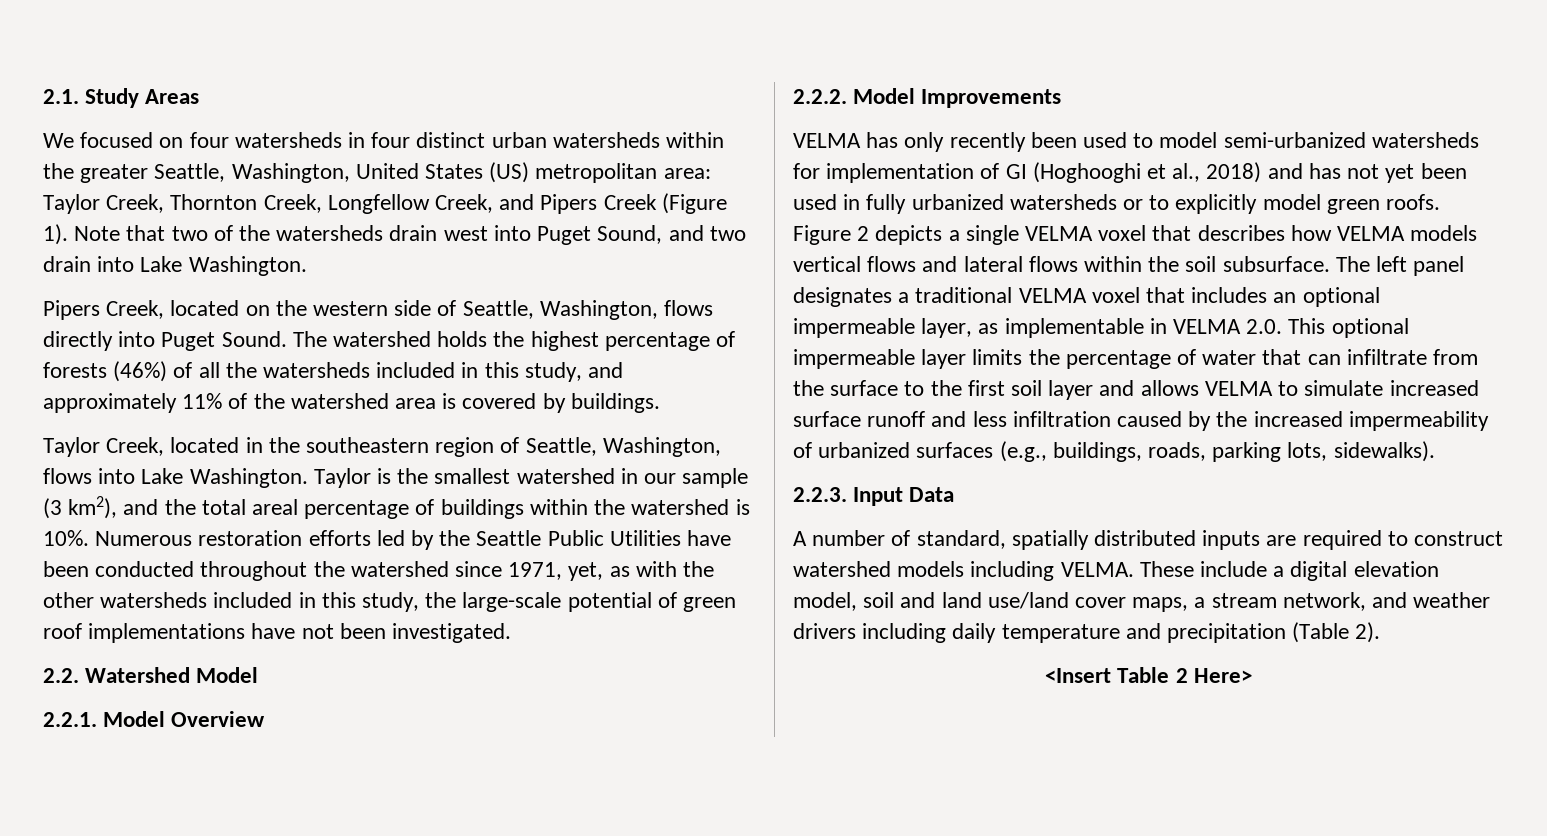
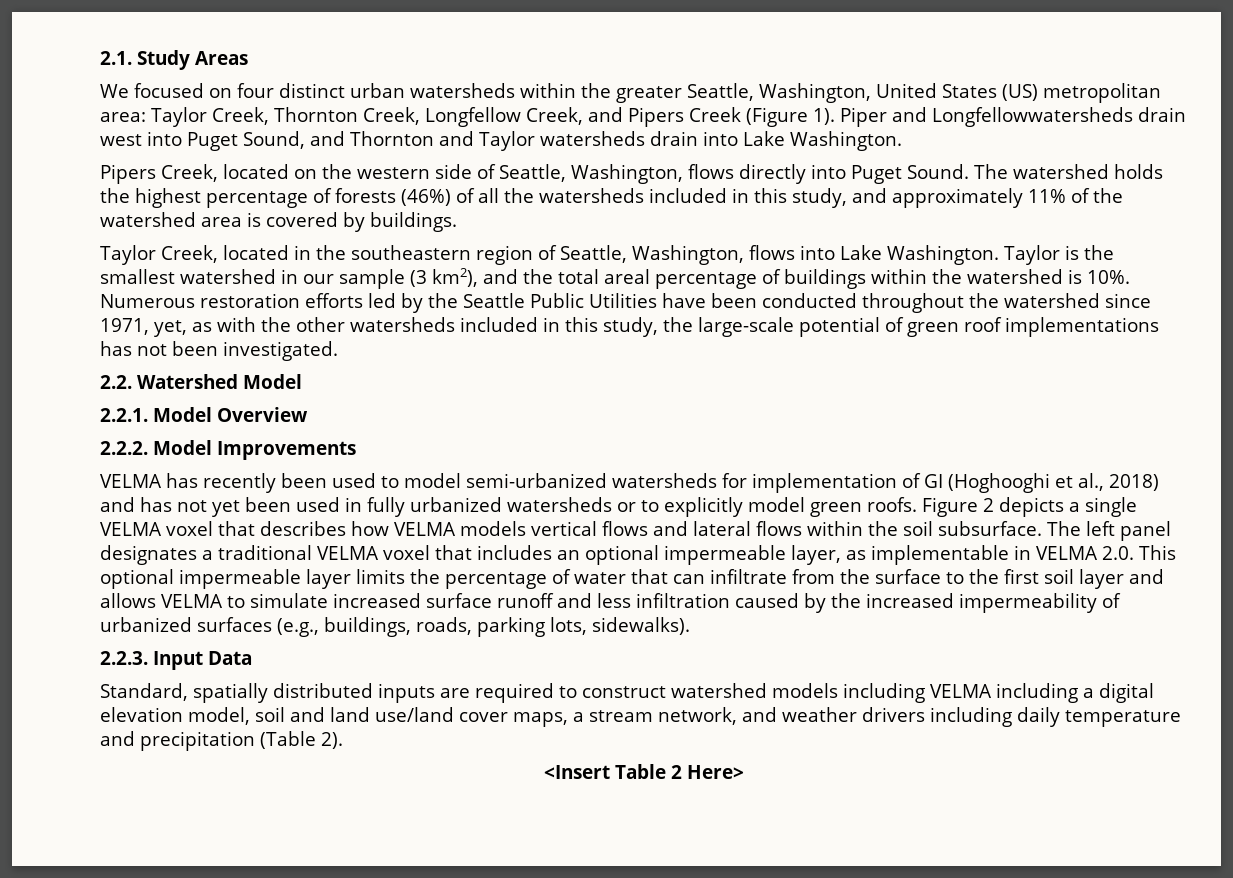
- We focused on four watersheds in four distinct urban watersheds within the greater Seattle, Washington, United States (US) metropolitan area: Taylor Creek, Thornton Creek, Longfellow Creek, and Pipers Creek (Figure 1).
+ We focused on four distinct urban watersheds within the greater Seattle, Washington, United States (US) metropolitan area: Taylor Creek, Thornton Creek, Longfellow Creek, and Pipers Creek (Figure 1).
- Note that two of the watersheds drain west into Puget Sound, and two drain into Lake Washington.
+ Piper and Longfellowwatersheds drain west into Puget Sound, and Thornton and Taylor watersheds drain into Lake Washington.
- Numerous restoration efforts led by the Seattle Public Utilities have been conducted throughout the watershed since 1971, yet, as with the other watersheds included in this study, the large-scale potential of green roof implementations have not been investigated.
+ Numerous restoration efforts led by the Seattle Public Utilities have been conducted throughout the watershed since 1971, yet, as with the other watersheds included in this study, the large-scale potential of green roof implementations has not been investigated.
- VELMA has only recently been used to model semi-urbanized watersheds for implementation of GI (Hoghooghi et al., 2018) and has not yet been used in fully urbanized watersheds or to explicitly model green roofs.
+ VELMA has recently been used to model semi-urbanized watersheds for implementation of GI (Hoghooghi et al., 2018) and has not yet been used in fully urbanized watersheds or to explicitly model green roofs.
- A number of standard, spatially distributed inputs are required to construct watershed models including VELMA. These include a digital elevation model, soil and land use/land cover maps, a stream network, and weather drivers including daily temperature and precipitation (Table 2).
+ Standard, spatially distributed inputs are required to construct watershed models including VELMA including a digital elevation model, soil and land use/land cover maps, a stream network, and weather drivers including daily temperature and precipitation (Table 2).

